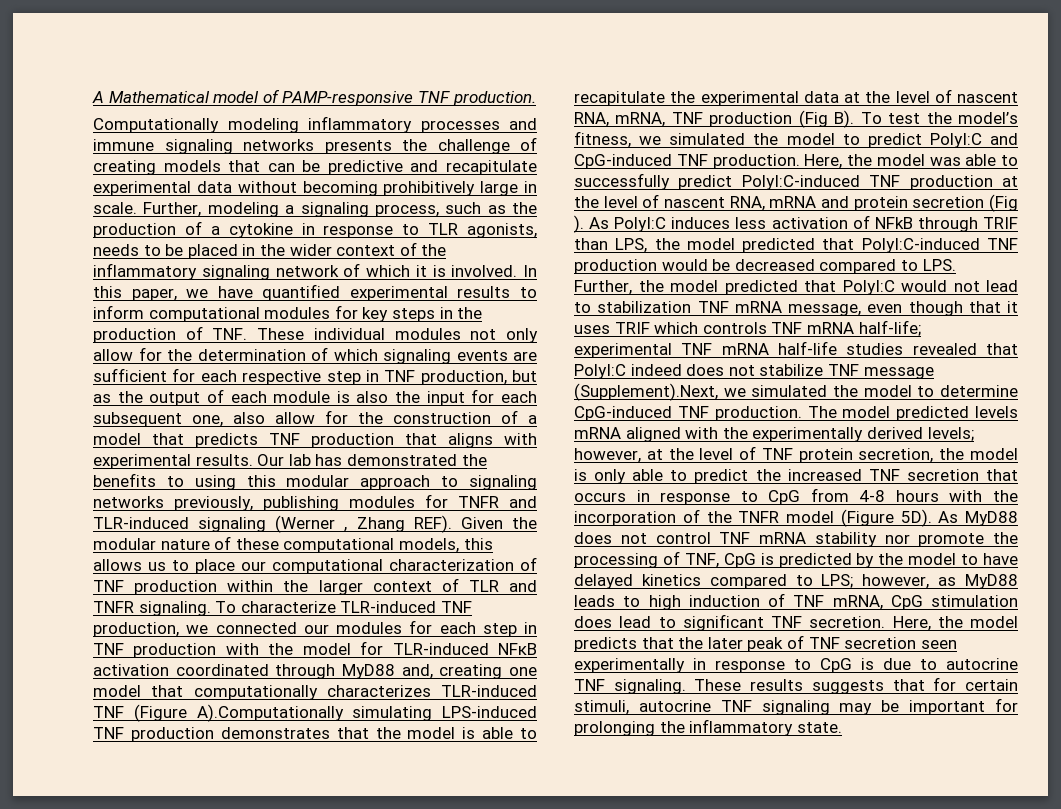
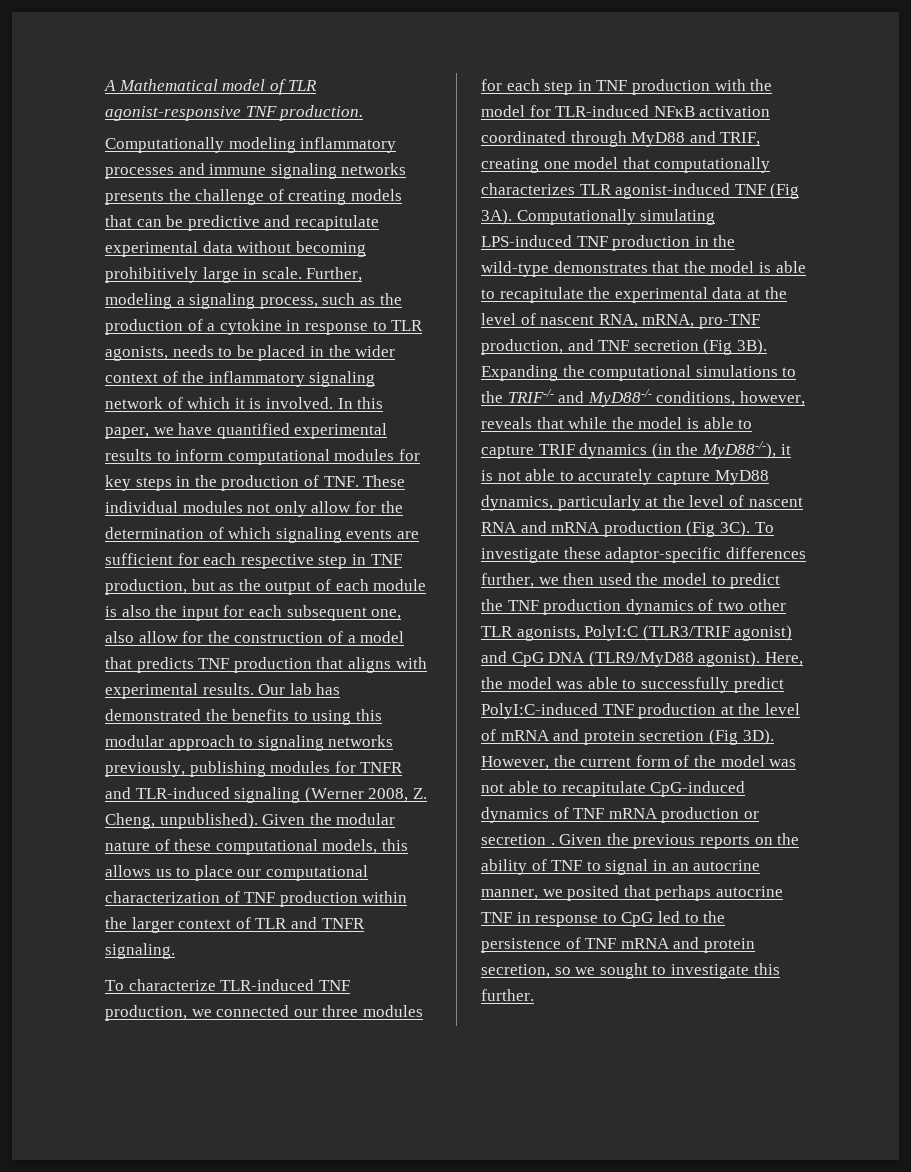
- A Mathematical model of PAMP-responsive TNF production.
+ A Mathematical model of TLR agonist-responsive TNF production.
- Our lab has demonstrated the benefits to using this modular approach to signaling networks previously, publishing modules for TNFR and TLR-induced signaling (Werner , Zhang REF).
+ Our lab has demonstrated the benefits to using this modular approach to signaling networks previously, publishing modules for TNFR and TLR-induced signaling (Werner 2008, Z. Cheng, unpublished).
- Given the modular nature of these computational models, this allows us to place our computational characterization of TNF production within the larger context of TLR and TNFR signaling. To characterize TLR-induced TNF production, we connected our modules for each step in TNF production with the model for TLR-induced NFκB activation coordinated through MyD88 and, creating one model that computationally characterizes TLR-induced TNF (Figure A).Computationally simulating LPS-induced TNF production demonstrates that the model is able to recapitulate the experimental data at the level of nascent RNA, mRNA, TNF production (Fig B). To test the model’s fitness, we simulated the model to predict PolyI:C and CpG-induced TNF production.
+ Given the modular nature of these computational models, this allows us to place our computational characterization of TNF production within the larger context of TLR and TNFR signaling.
+ To characterize TLR-induced TNF production, we connected our three modules for each step in TNF production with the model for TLR-induced NFκB activation coordinated through MyD88 and TRIF, creating one model that computationally characterizes TLR agonist-induced TNF (Fig 3A). Computationally simulating LPS-induced TNF production in the wild-type demonstrates that the model is able to recapitulate the experimental data at the level of nascent RNA, mRNA, pro-TNF production, and TNF secretion (Fig 3B). Expanding the computational simulations to the TRIF-/- and MyD88-/- conditions, however, reveals that while the model is able to capture TRIF dynamics (in the MyD88-/-), it is not able to accurately capture MyD88 dynamics, particularly at the level of nascent RNA and mRNA production (Fig 3C). To investigate these adaptor-specific differences further, we then used the model to predict the TNF production dynamics of two other TLR agonists, PolyI:C (TLR3/TRIF agonist) and CpG DNA (TLR9/MyD88 agonist).
- Here, the model was able to successfully predict PolyI:C-induced TNF production at the level of nascent RNA, mRNA and protein secretion (Fig ). As PolyI:C induces less activation of NFkB through TRIF than LPS, the model predicted that PolyI:C-induced TNF production would be decreased compared to LPS. Further, the model predicted that PolyI:C would not lead to stabilization TNF mRNA message, even though that it uses TRIF which controls TNF mRNA half-life; experimental TNF mRNA half-life studies revealed that PolyI:C indeed does not stabilize TNF message (Supplement).Next, we simulated the model to determine CpG-induced TNF production. The model predicted levels mRNA aligned with the experimentally derived levels; however, at the level of TNF protein secretion, the model is only able to predict the increased TNF secretion that occurs in response to CpG from 4-8 hours with the incorporation of the TNFR model (Figure 5D). As MyD88 does not control TNF mRNA stability nor promote the processing of TNF, CpG is predicted by the model to have delayed kinetics compared to LPS; however, as MyD88 leads to high induction of TNF mRNA, CpG stimulation does lead to significant TNF secretion. Here, the model predicts that the later peak of TNF secretion seen experimentally in response to CpG is due to autocrine TNF signaling. These results suggests that for certain stimuli, autocrine TNF signaling may be important for prolonging the inflammatory state.
+ Here, the model was able to successfully predict PolyI:C-induced TNF production at the level of mRNA and protein secretion (Fig 3D). However, the current form of the model was not able to recapitulate CpG-induced dynamics of TNF mRNA production or secretion . Given the previous reports on the ability of TNF to signal in an autocrine manner, we posited that perhaps autocrine TNF in response to CpG led to the persistence of TNF mRNA and protein secretion, so we sought to investigate this further.

